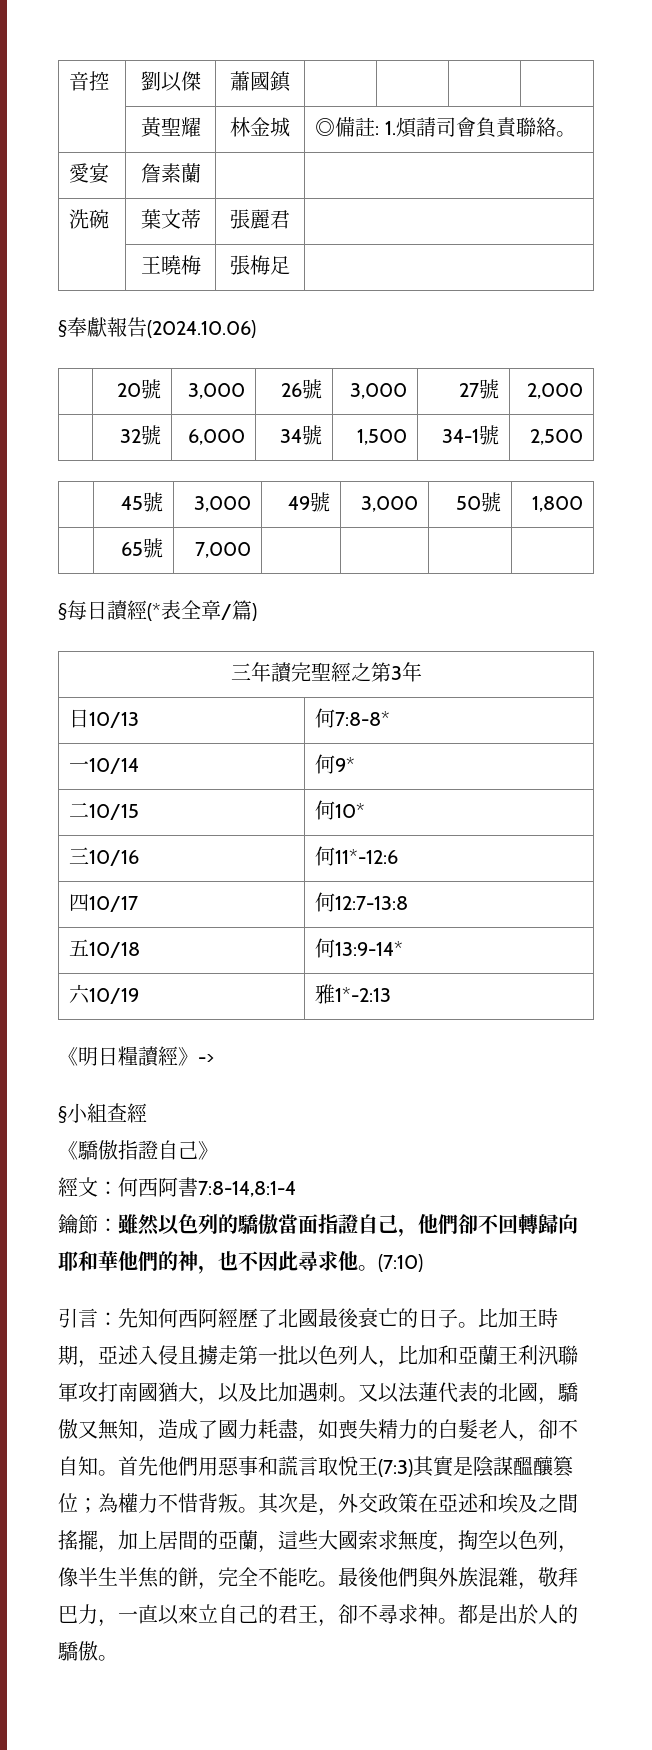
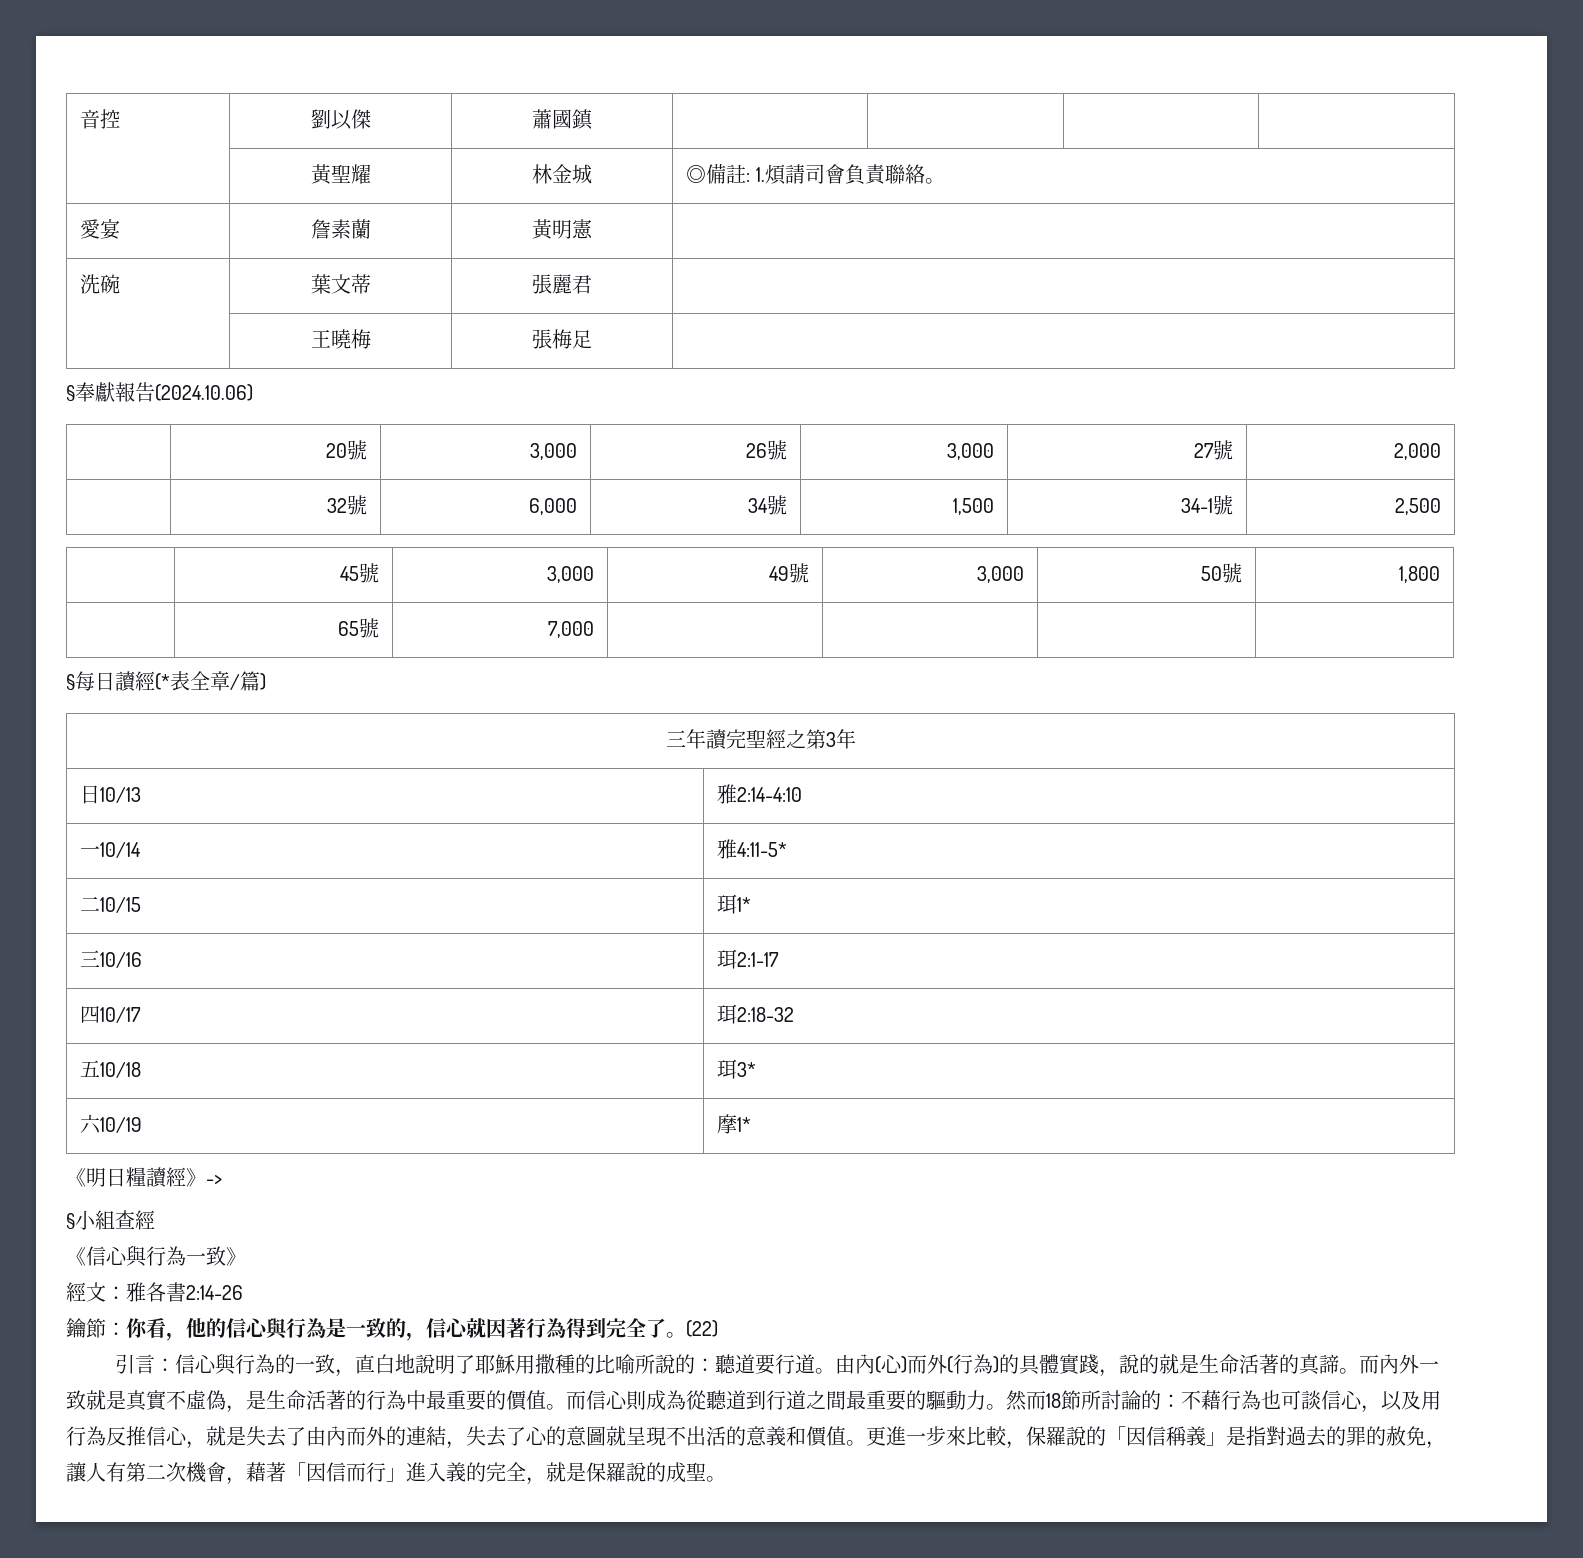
- 愛宴 | 詹素蘭 | |
+ 愛宴 | 詹素蘭 | 黃明憲 |
- 日10/13 | 何7:8-8*
+ 日10/13 | 雅2:14-4:10
- 一10/14 | 何9*
+ 一10/14 | 雅4:11-5*
- 二10/15 | 何10*
+ 二10/15 | 珥1*
- 三10/16 | 何11*-12:6
+ 三10/16 | 珥2:1-17
- 四10/17 | 何12:7-13:8
+ 四10/17 | 珥2:18-32
- 五10/18 | 何13:9-14*
+ 五10/18 | 珥3*
- 六10/19 | 雅1*-2:13
+ 六10/19 | 摩1*
- 《驕傲指證自己》
+ 《信心與行為一致》
- 經文：何西阿書7:8-14,8:1-4
+ 經文：雅各書2:14-26
- 鑰節：雖然以色列的驕傲當面指證自己，他們卻不回轉歸向耶和華他們的神，也不因此尋求他。(7:10)
- 引言：先知何西阿經歷了北國最後衰亡的日子。比加王時期，亞述入侵且擄走第一批以色列人，比加和亞蘭王利汛聯軍攻打南國猶大，以及比加遇刺。又以法蓮代表的北國，驕傲又無知，造成了國力耗盡，如喪失精力的白髮老人，卻不自知。首先他們用惡事和謊言取悅王(7:3)其實是陰謀醞釀篡位；為權力不惜背叛。其次是，外交政策在亞述和埃及之間搖擺，加上居間的亞蘭，這些大國索求無度，掏空以色列，像半生半焦的餅，完全不能吃。最後他們與外族混雜，敬拜巴力，一直以來立自己的君王，卻不尋求神。都是出於人的驕傲。
+ 鑰節：你看，他的信心與行為是一致的，信心就因著行為得到完全了。(22)
+ 引言：信心與行為的一致，直白地說明了耶穌用撒種的比喻所說的：聽道要行道。由內(心)而外(行為)的具體實踐，說的就是生命活著的真諦。而內外一致就是真實不虛偽，是生命活著的行為中最重要的價值。而信心則成為從聽道到行道之間最重要的驅動力。然而18節所討論的：不藉行為也可談信心，以及用行為反推信心，就是失去了由內而外的連結，失去了心的意圖就呈現不出活的意義和價值。更進一步來比較，保羅說的「因信稱義」是指對過去的罪的赦免，讓人有第二次機會，藉著「因信而行」進入義的完全，就是保羅說的成聖。

